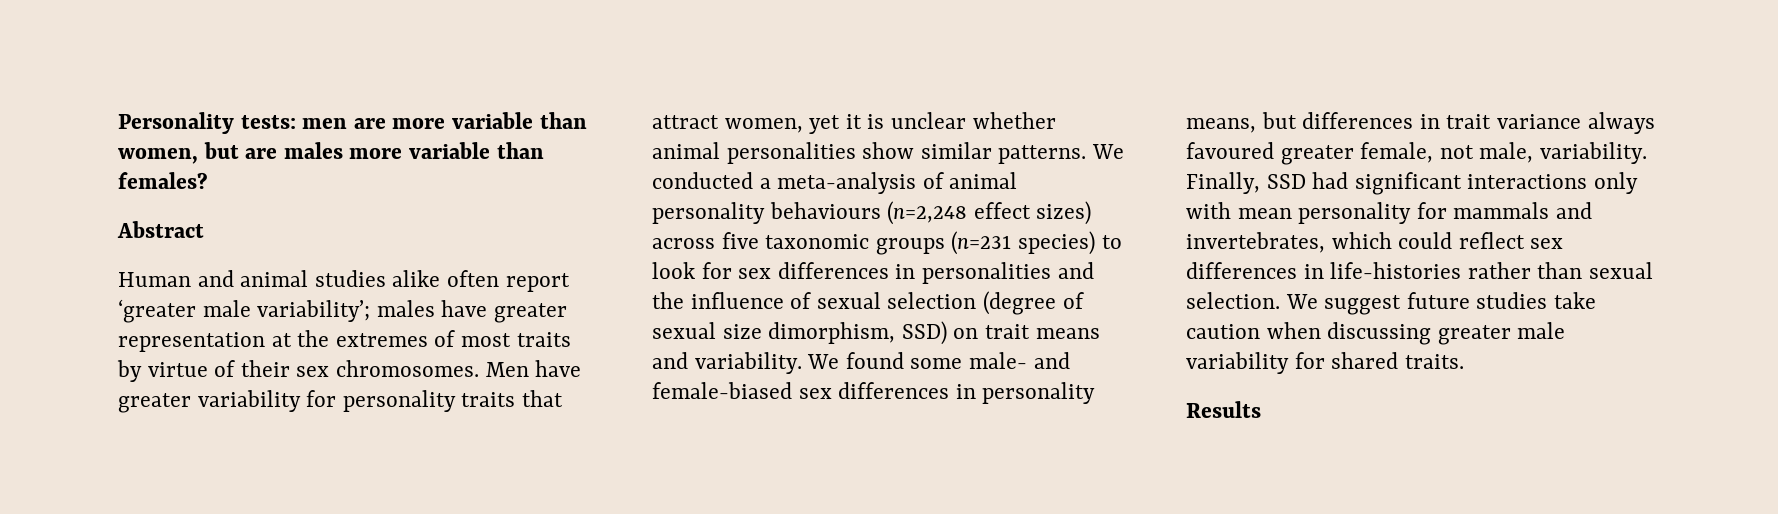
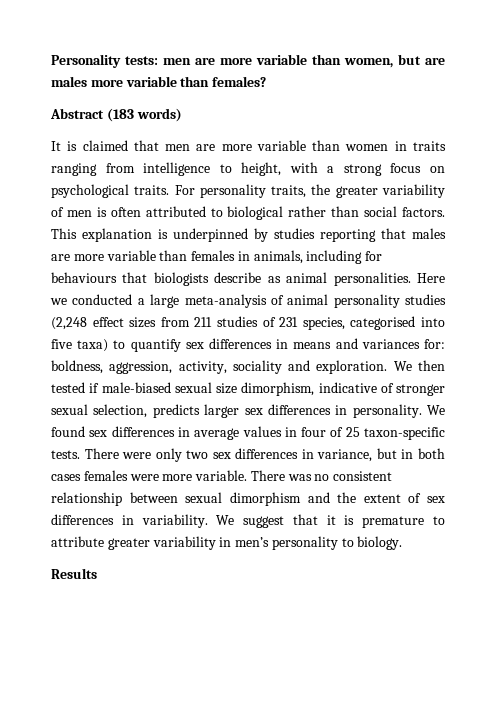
- Abstract
- Human and animal studies alike often report ‘greater male variability’; males have greater representation at the extremes of most traits by virtue of their sex chromosomes. Men have greater variability for personality traits that attract women, yet it is unclear whether animal personalities show similar patterns. We conducted a meta-analysis of animal personality behaviours (n=2,248 effect sizes) across five taxonomic groups (n=231 species) to look for sex differences in personalities and the influence of sexual selection (degree of sexual size dimorphism, SSD) on trait means and variability. We found some male- and female-biased sex differences in personality means, but differences in trait variance always favoured greater female, not male, variability. Finally, SSD had significant interactions only with mean personality for mammals and invertebrates, which could reflect sex differences in life-histories rather than sexual selection. We suggest future studies take caution when discussing greater male variability for shared traits.
+ Abstract (183 words)
+ It is claimed that men are more variable than women in traits ranging from intelligence to height, with a strong focus on psychological traits. For personality traits, the greater variability of men is often attributed to biological rather than social factors. This explanation is underpinned by studies reporting that males are more variable than females in animals, including for behaviours that biologists describe as animal personalities. Here we conducted a large meta-analysis of animal personality studies (2,248 effect sizes from 211 studies of 231 species, categorised into five taxa) to quantify sex differences in means and variances for: boldness, aggression, activity, sociality and exploration. We then tested if male-biased sexual size dimorphism, indicative of stronger sexual selection, predicts larger sex differences in personality. We found sex differences in average values in four of 25 taxon-specific tests. There were only two sex differences in variance, but in both cases females were more variable. There was no consistent relationship between sexual dimorphism and the extent of sex differences in variability. We suggest that it is premature to attribute greater variability in men’s personality to biology.

